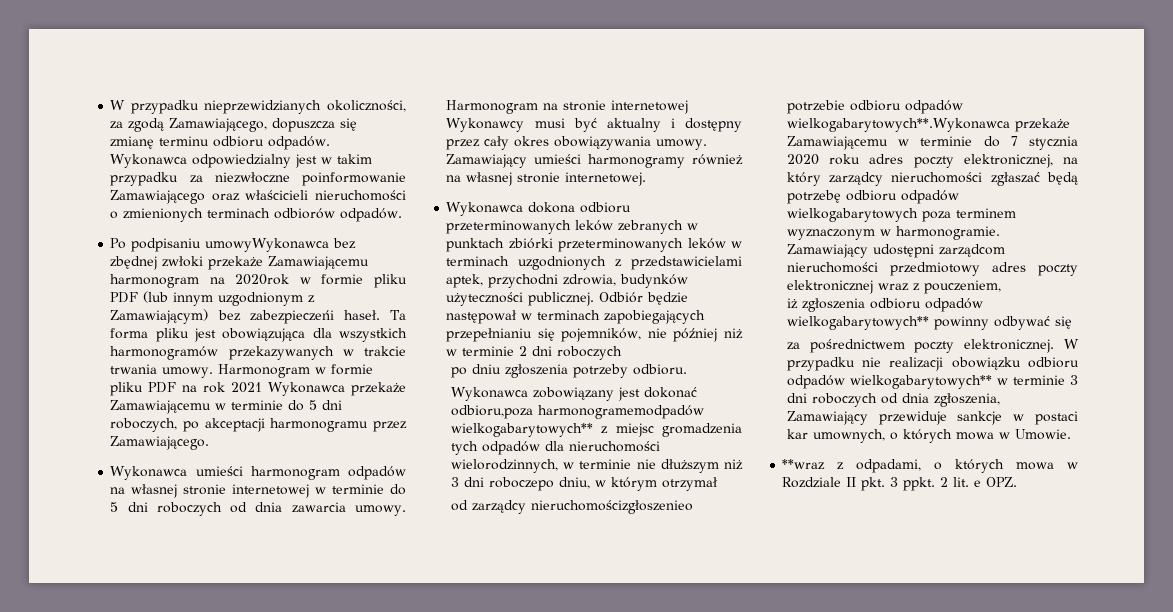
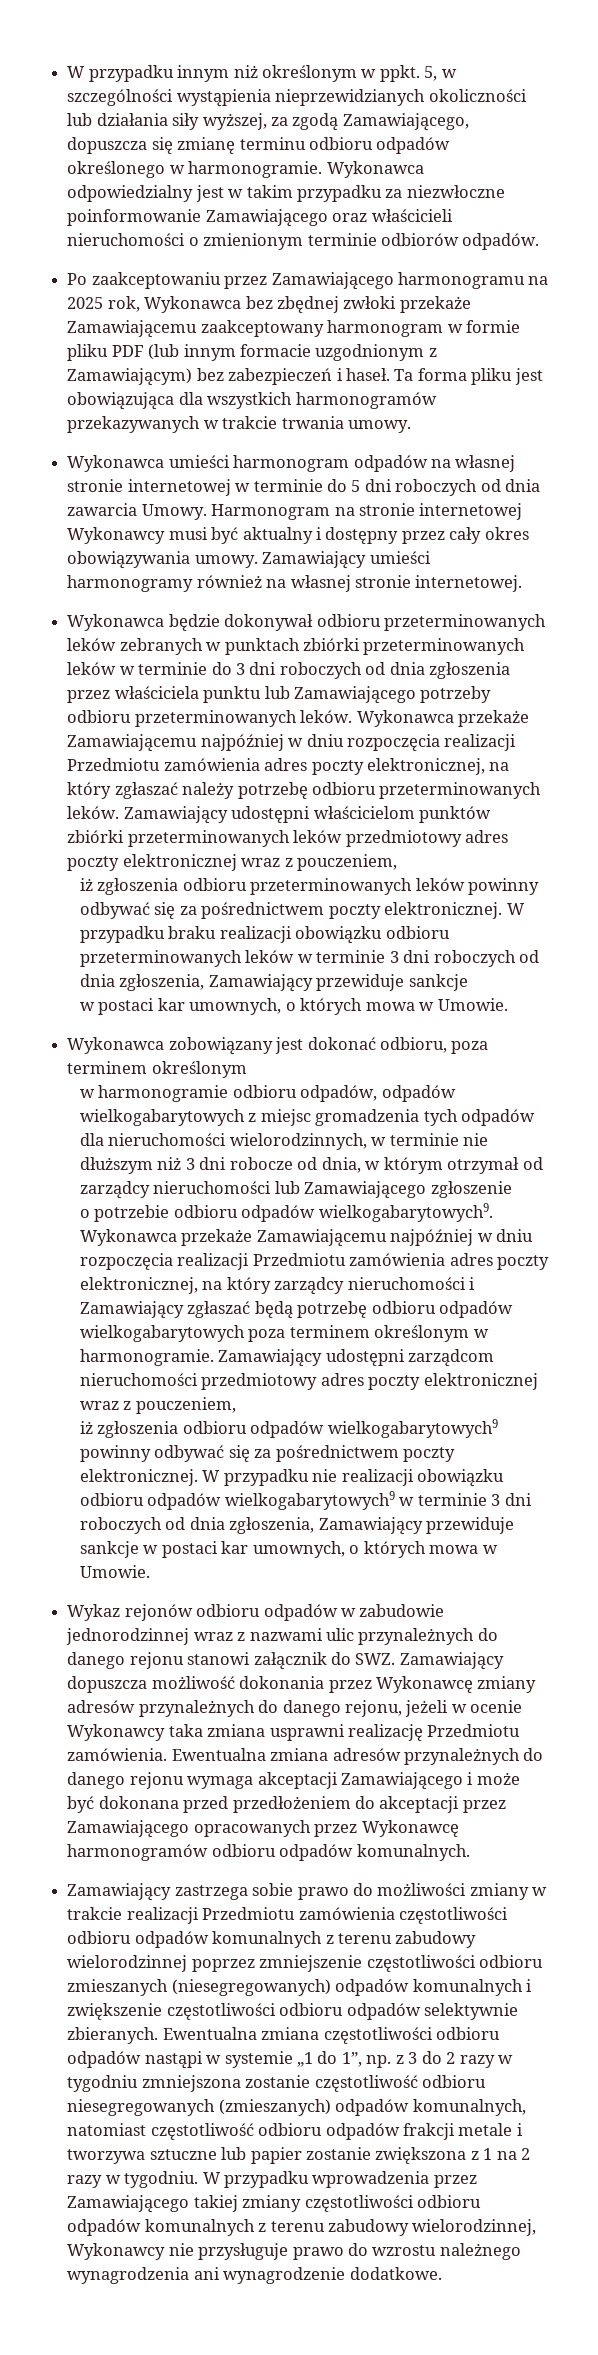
- W przypadku nieprzewidzianych okoliczności, za zgodą Zamawiającego, dopuszcza się zmianę terminu odbioru odpadów.
+ W przypadku innym niż określonym w ppkt. 5, w szczególności wystąpienia nieprzewidzianych okoliczności lub działania siły wyższej, za zgodą Zamawiającego, dopuszcza się zmianę terminu odbioru odpadów określonego w harmonogramie.
- Wykonawca odpowiedzialny jest w takim przypadku za niezwłoczne poinformowanie Zamawiającego oraz właścicieli nieruchomości o zmienionych terminach odbiorów odpadów.
+ Wykonawca odpowiedzialny jest w takim przypadku za niezwłoczne poinformowanie Zamawiającego oraz właścicieli nieruchomości o zmienionym terminie odbiorów odpadów.
- Po podpisaniu umowyWykonawca bez zbędnej zwłoki przekaże Zamawiającemu harmonogram na 2020rok w formie pliku PDF (lub innym uzgodnionym z Zamawiającym) bez zabezpieczeńi haseł.
+ Po zaakceptowaniu przez Zamawiającego harmonogramu na 2025 rok, Wykonawca bez zbędnej zwłoki przekaże Zamawiającemu zaakceptowany harmonogram w formie pliku PDF (lub innym formacie uzgodnionym z Zamawiającym) bez zabezpieczeń i haseł.
- Harmonogram w formie pliku PDF na rok 2021 Wykonawca przekaże Zamawiającemu w terminie do 5 dni roboczych, po akceptacji harmonogramu przez Zamawiającego.
- Wykonawca umieści harmonogram odpadów na własnej stronie internetowej w terminie do 5 dni roboczych od dnia zawarcia umowy.
+ Wykonawca umieści harmonogram odpadów na własnej stronie internetowej w terminie do 5 dni roboczych od dnia zawarcia Umowy.
- Wykonawca dokona odbioru przeterminowanych leków zebranych w punktach zbiórki przeterminowanych leków w terminach uzgodnionych z przedstawicielami aptek, przychodni zdrowia, budynków użyteczności publicznej. Odbiór będzie następował w terminach zapobiegających przepełnianiu się pojemników, nie później niż w terminie 2 dni roboczych
- po dniu zgłoszenia potrzeby odbioru.
- Wykonawca zobowiązany jest dokonać odbioru,poza harmonogramemodpadów wielkogabarytowych** z miejsc gromadzenia tych odpadów dla nieruchomości wielorodzinnych, w terminie nie dłuższym niż 3 dni roboczepo dniu, w którym otrzymał
- od zarządcy nieruchomościzgłoszenieo potrzebie odbioru odpadów wielkogabarytowych**.Wykonawca przekaże Zamawiającemu w terminie do 7 stycznia 2020 roku adres poczty elektronicznej, na który zarządcy nieruchomości zgłaszać będą potrzebę odbioru odpadów wielkogabarytowych poza terminem wyznaczonym w harmonogramie.
+ Wykonawca będzie dokonywał odbioru przeterminowanych leków zebranych w punktach zbiórki przeterminowanych leków w terminie do 3 dni roboczych od dnia zgłoszenia przez właściciela punktu lub Zamawiającego potrzeby odbioru przeterminowanych leków. Wykonawca przekaże Zamawiającemu najpóźniej w dniu rozpoczęcia realizacji Przedmiotu zamówienia adres poczty elektronicznej, na który zgłaszać należy potrzebę odbioru przeterminowanych leków. Zamawiający udostępni właścicielom punktów zbiórki przeterminowanych leków przedmiotowy adres poczty elektronicznej wraz z pouczeniem,
+ iż zgłoszenia odbioru przeterminowanych leków powinny odbywać się za pośrednictwem poczty elektronicznej. W przypadku braku realizacji obowiązku odbioru przeterminowanych leków w terminie 3 dni roboczych od dnia zgłoszenia, Zamawiający przewiduje sankcje
+ w postaci kar umownych, o których mowa w Umowie.
+ Wykonawca zobowiązany jest dokonać odbioru, poza terminem określonym
+ w harmonogramie odbioru odpadów, odpadów wielkogabarytowych z miejsc gromadzenia tych odpadów dla nieruchomości wielorodzinnych, w terminie nie dłuższym niż 3 dni robocze od dnia, w którym otrzymał od zarządcy nieruchomości lub Zamawiającego zgłoszenie
+ o potrzebie odbioru odpadów wielkogabarytowych9. Wykonawca przekaże Zamawiającemu najpóźniej w dniu rozpoczęcia realizacji Przedmiotu zamówienia adres poczty elektronicznej, na który zarządcy nieruchomości i Zamawiający zgłaszać będą potrzebę odbioru odpadów wielkogabarytowych poza terminem określonym w harmonogramie.
- iż zgłoszenia odbioru odpadów wielkogabarytowych** powinny odbywać się
- za pośrednictwem poczty elektronicznej.
+ iż zgłoszenia odbioru odpadów wielkogabarytowych9 powinny odbywać się za pośrednictwem poczty elektronicznej.
- W przypadku nie realizacji obowiązku odbioru odpadów wielkogabarytowych** w terminie 3 dni roboczych od dnia zgłoszenia, Zamawiający przewiduje sankcje w postaci kar umownych, o których mowa w Umowie.
+ W przypadku nie realizacji obowiązku odbioru odpadów wielkogabarytowych9 w terminie 3 dni roboczych od dnia zgłoszenia, Zamawiający przewiduje sankcje w postaci kar umownych, o których mowa w Umowie.
- **wraz z odpadami, o których mowa w Rozdziale II pkt. 3 ppkt. 2 lit. e OPZ.
+ Wykaz rejonów odbioru odpadów w zabudowie jednorodzinnej wraz z nazwami ulic przynależnych do danego rejonu stanowi załącznik do SWZ. Zamawiający dopuszcza możliwość dokonania przez Wykonawcę zmiany adresów przynależnych do danego rejonu, jeżeli w ocenie Wykonawcy taka zmiana usprawni realizację Przedmiotu zamówienia. Ewentualna zmiana adresów przynależnych do danego rejonu wymaga akceptacji Zamawiającego i może być dokonana przed przedłożeniem do akceptacji przez Zamawiającego opracowanych przez Wykonawcę harmonogramów odbioru odpadów komunalnych.
+ Zamawiający zastrzega sobie prawo do możliwości zmiany w trakcie realizacji Przedmiotu zamówienia częstotliwości odbioru odpadów komunalnych z terenu zabudowy wielorodzinnej poprzez zmniejszenie częstotliwości odbioru zmieszanych (niesegregowanych) odpadów komunalnych i zwiększenie częstotliwości odbioru odpadów selektywnie zbieranych. Ewentualna zmiana częstotliwości odbioru odpadów nastąpi w systemie „1 do 1”, np. z 3 do 2 razy w tygodniu zmniejszona zostanie częstotliwość odbioru niesegregowanych (zmieszanych) odpadów komunalnych, natomiast częstotliwość odbioru odpadów frakcji metale i tworzywa sztuczne lub papier zostanie zwiększona z 1 na 2 razy w tygodniu. W przypadku wprowadzenia przez Zamawiającego takiej zmiany częstotliwości odbioru odpadów komunalnych z terenu zabudowy wielorodzinnej, Wykonawcy nie przysługuje prawo do wzrostu należnego wynagrodzenia ani wynagrodzenie dodatkowe.

